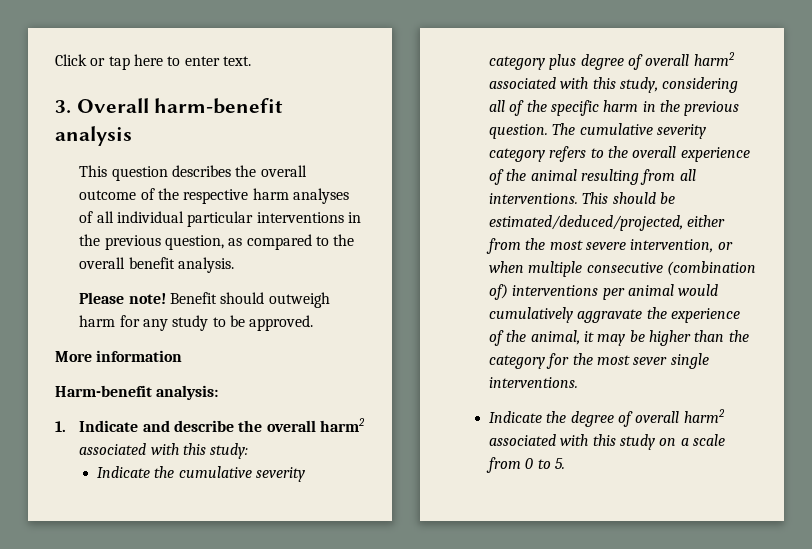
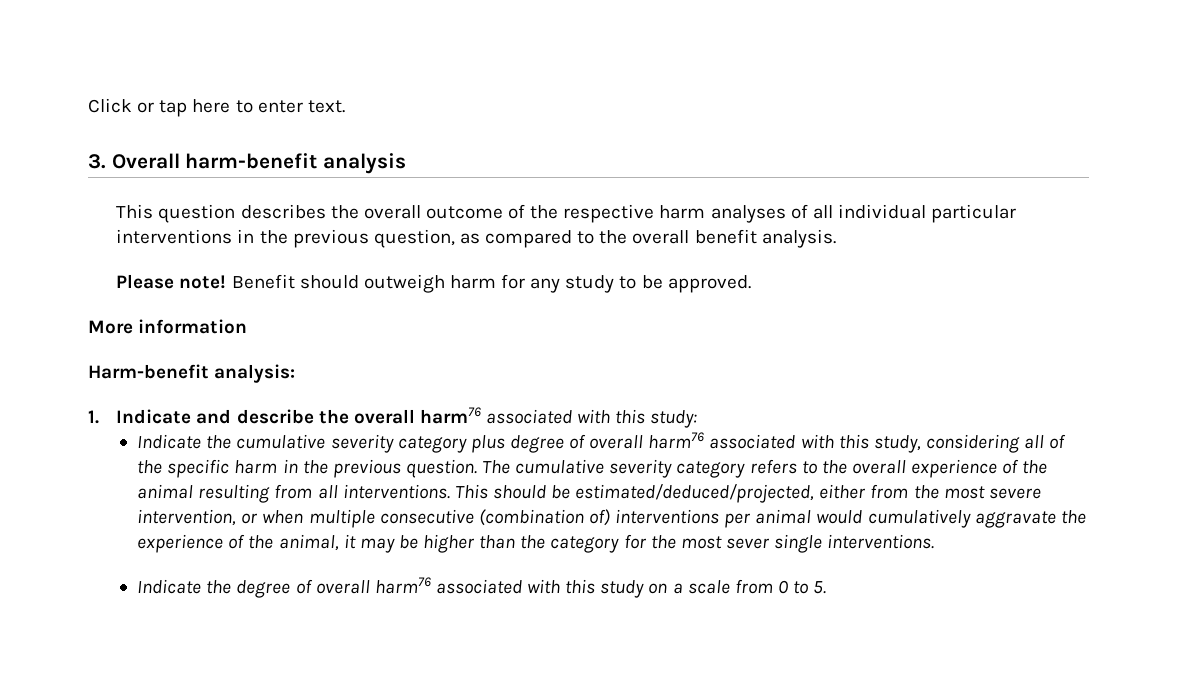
- 1. Indicate and describe the overall harm2 associated with this study:
+ 1. Indicate and describe the overall harm76 associated with this study:
- Indicate the cumulative severity category plus degree of overall harm2 associated with this study, considering all of the specific harm in the previous question.
+ Indicate the cumulative severity category plus degree of overall harm76 associated with this study, considering all of the specific harm in the previous question.
- Indicate the degree of overall harm2 associated with this study on a scale from 0 to 5.
+ Indicate the degree of overall harm76 associated with this study on a scale from 0 to 5.

